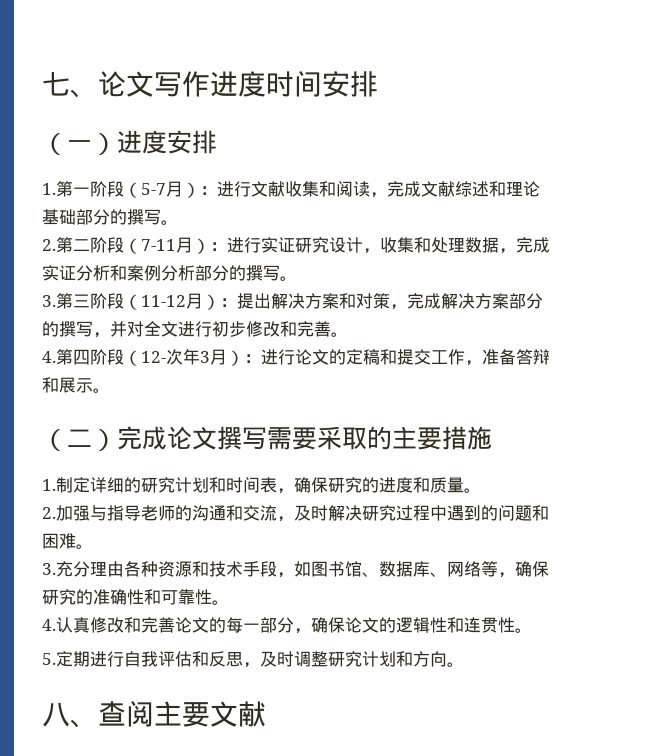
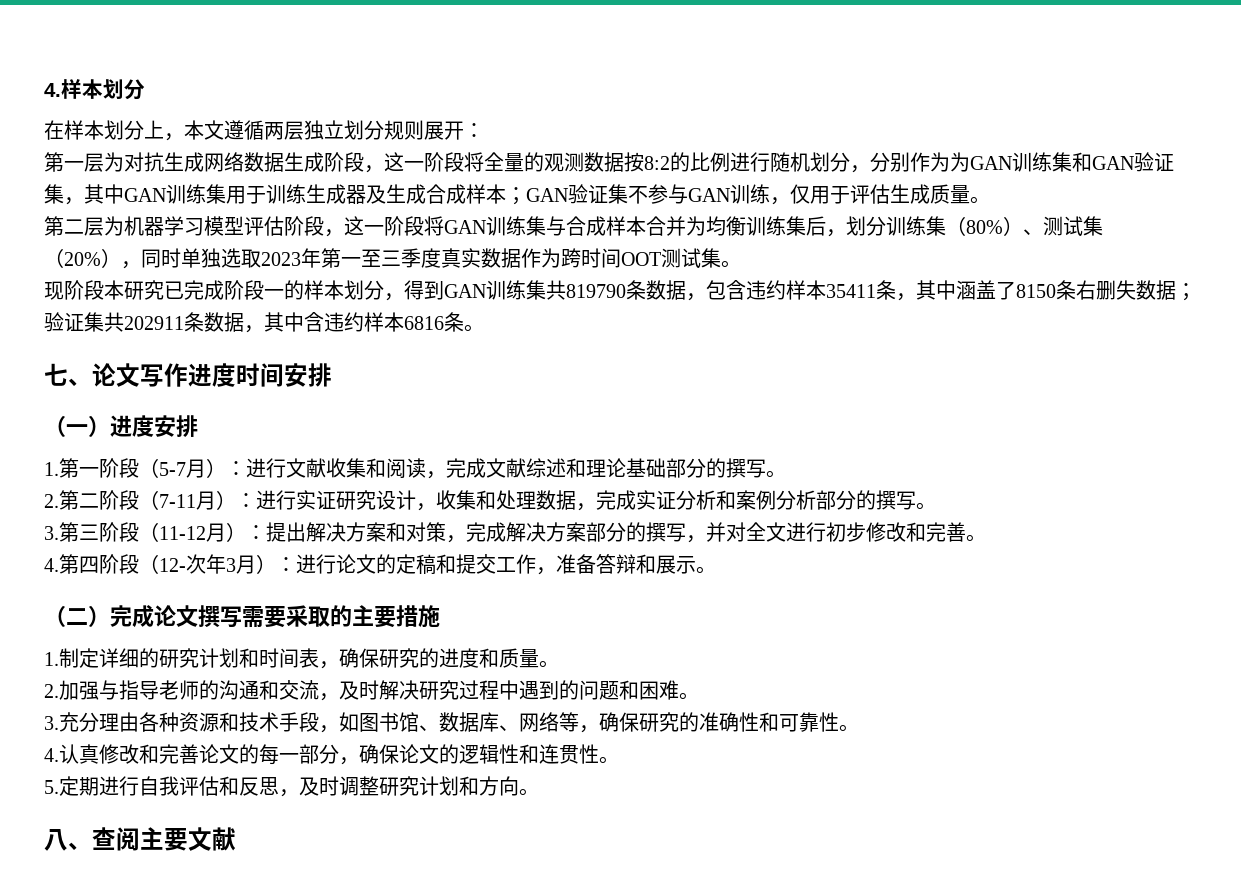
+ 4.样本划分
+ 在样本划分上，本文遵循两层独立划分规则展开：
+ 第一层为对抗生成网络数据生成阶段，这一阶段将全量的观测数据按8:2的比例进行随机划分，分别作为为GAN训练集和GAN验证集，其中GAN训练集用于训练生成器及生成合成样本；GAN验证集不参与GAN训练，仅用于评估生成质量。
+ 第二层为机器学习模型评估阶段，这一阶段将GAN训练集与合成样本合并为均衡训练集后，划分训练集（80%）、测试集（20%），同时单独选取2023年第一至三季度真实数据作为跨时间OOT测试集。
+ 现阶段本研究已完成阶段一的样本划分，得到GAN训练集共819790条数据，包含违约样本35411条，其中涵盖了8150条右删失数据；验证集共202911条数据，其中含违约样本6816条。

